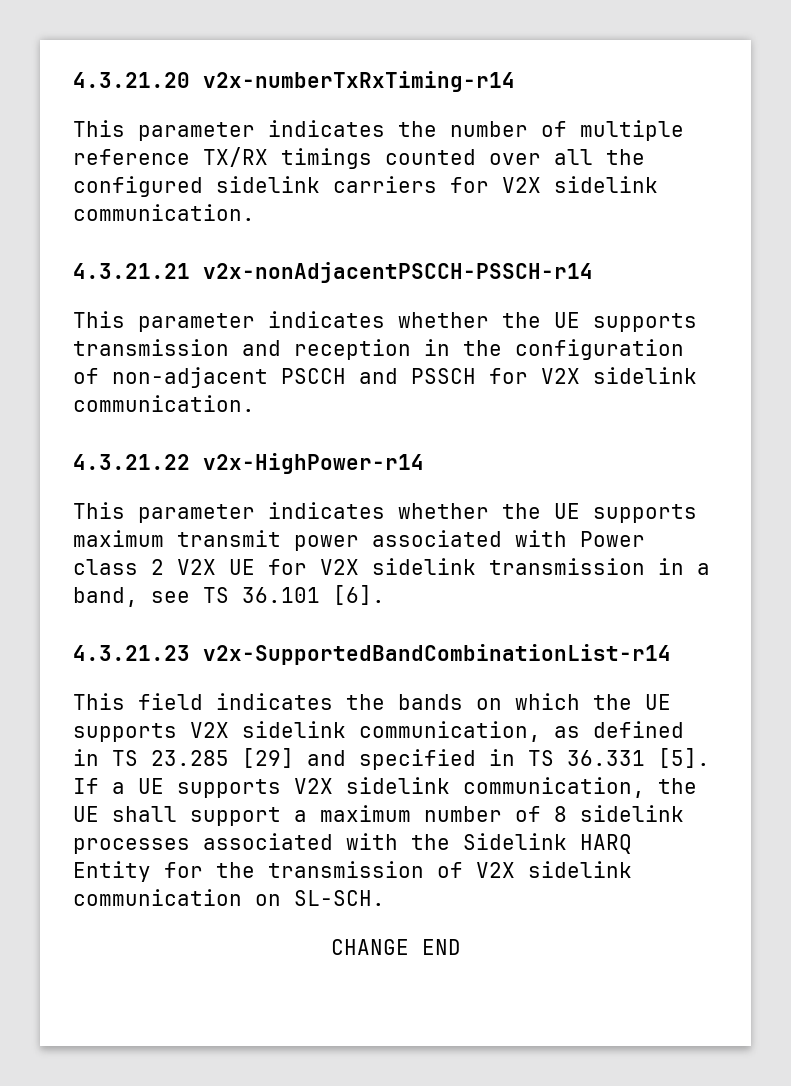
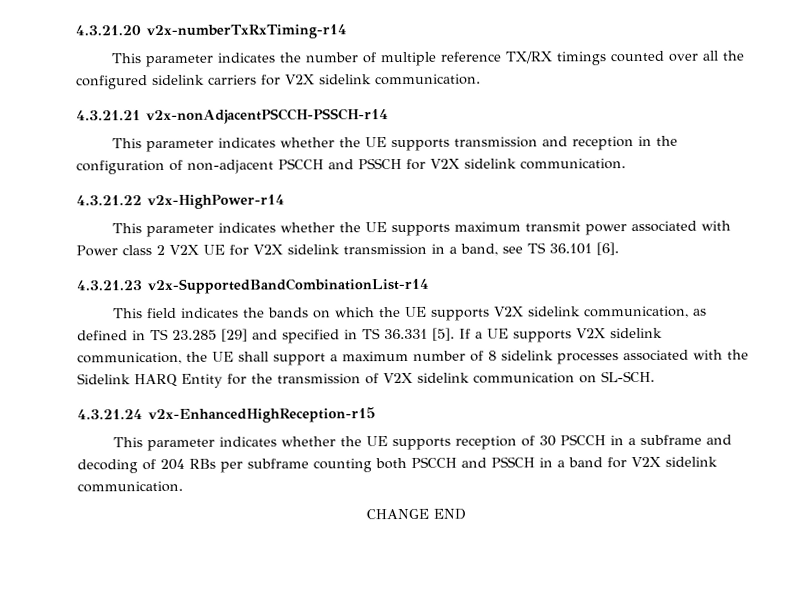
+ 4.3.21.24 v2x-EnhancedHighReception-r15
+ This parameter indicates whether the UE supports reception of 30 PSCCH in a subframe and decoding of 204 RBs per subframe counting both PSCCH and PSSCH in a band for V2X sidelink communication.

